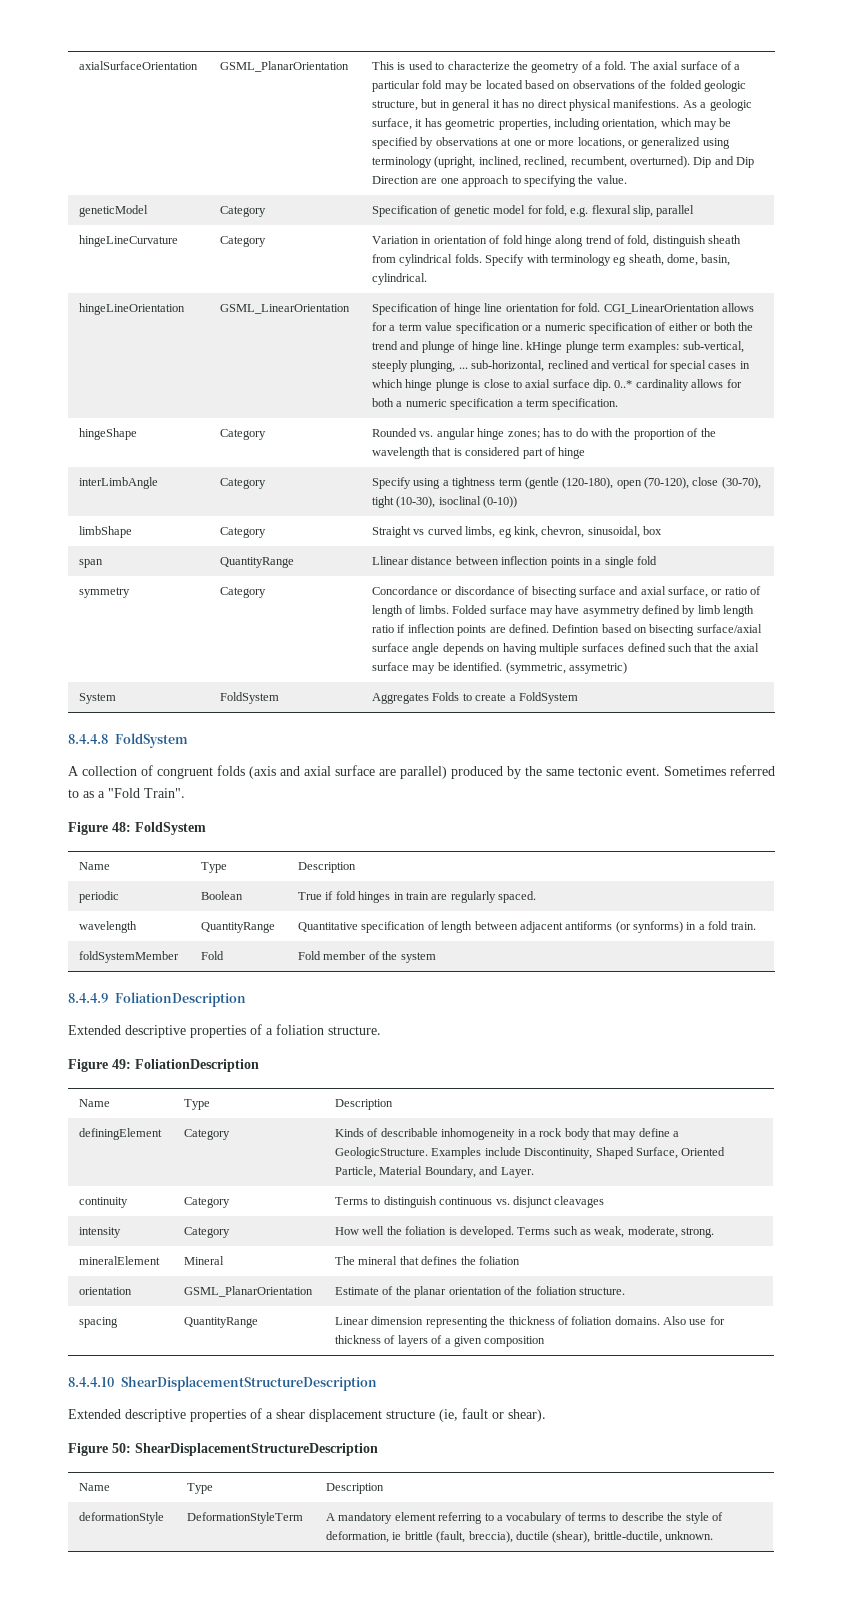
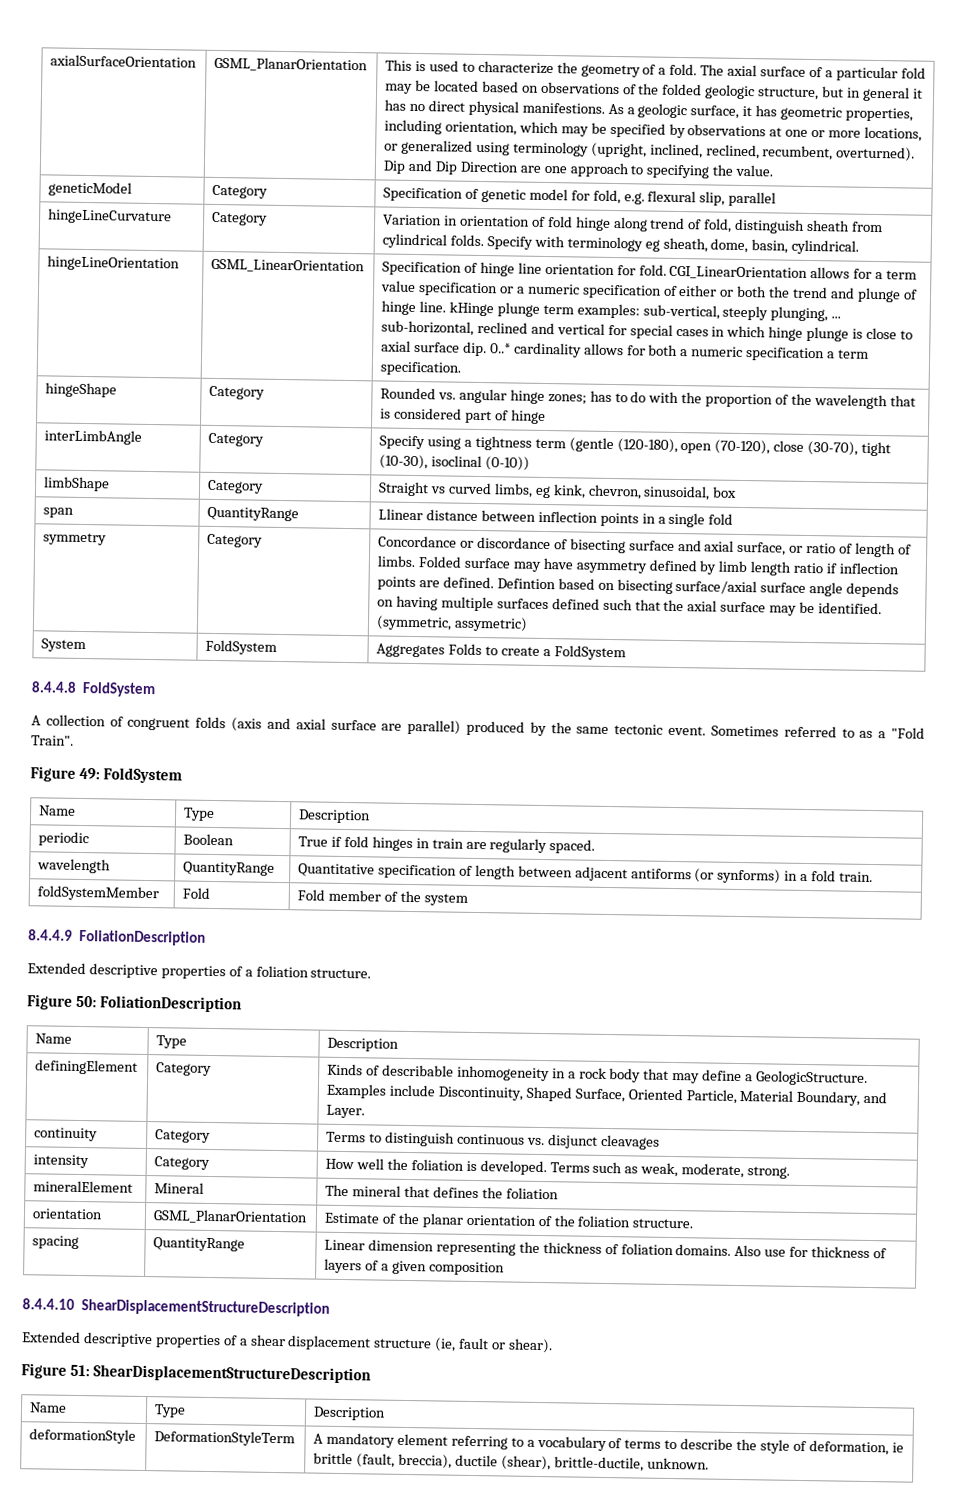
- Figure 48: FoldSystem
+ Figure 49: FoldSystem
- Figure 49: FoliationDescription
+ Figure 50: FoliationDescription
- Figure 50: ShearDisplacementStructureDescription
+ Figure 51: ShearDisplacementStructureDescription

